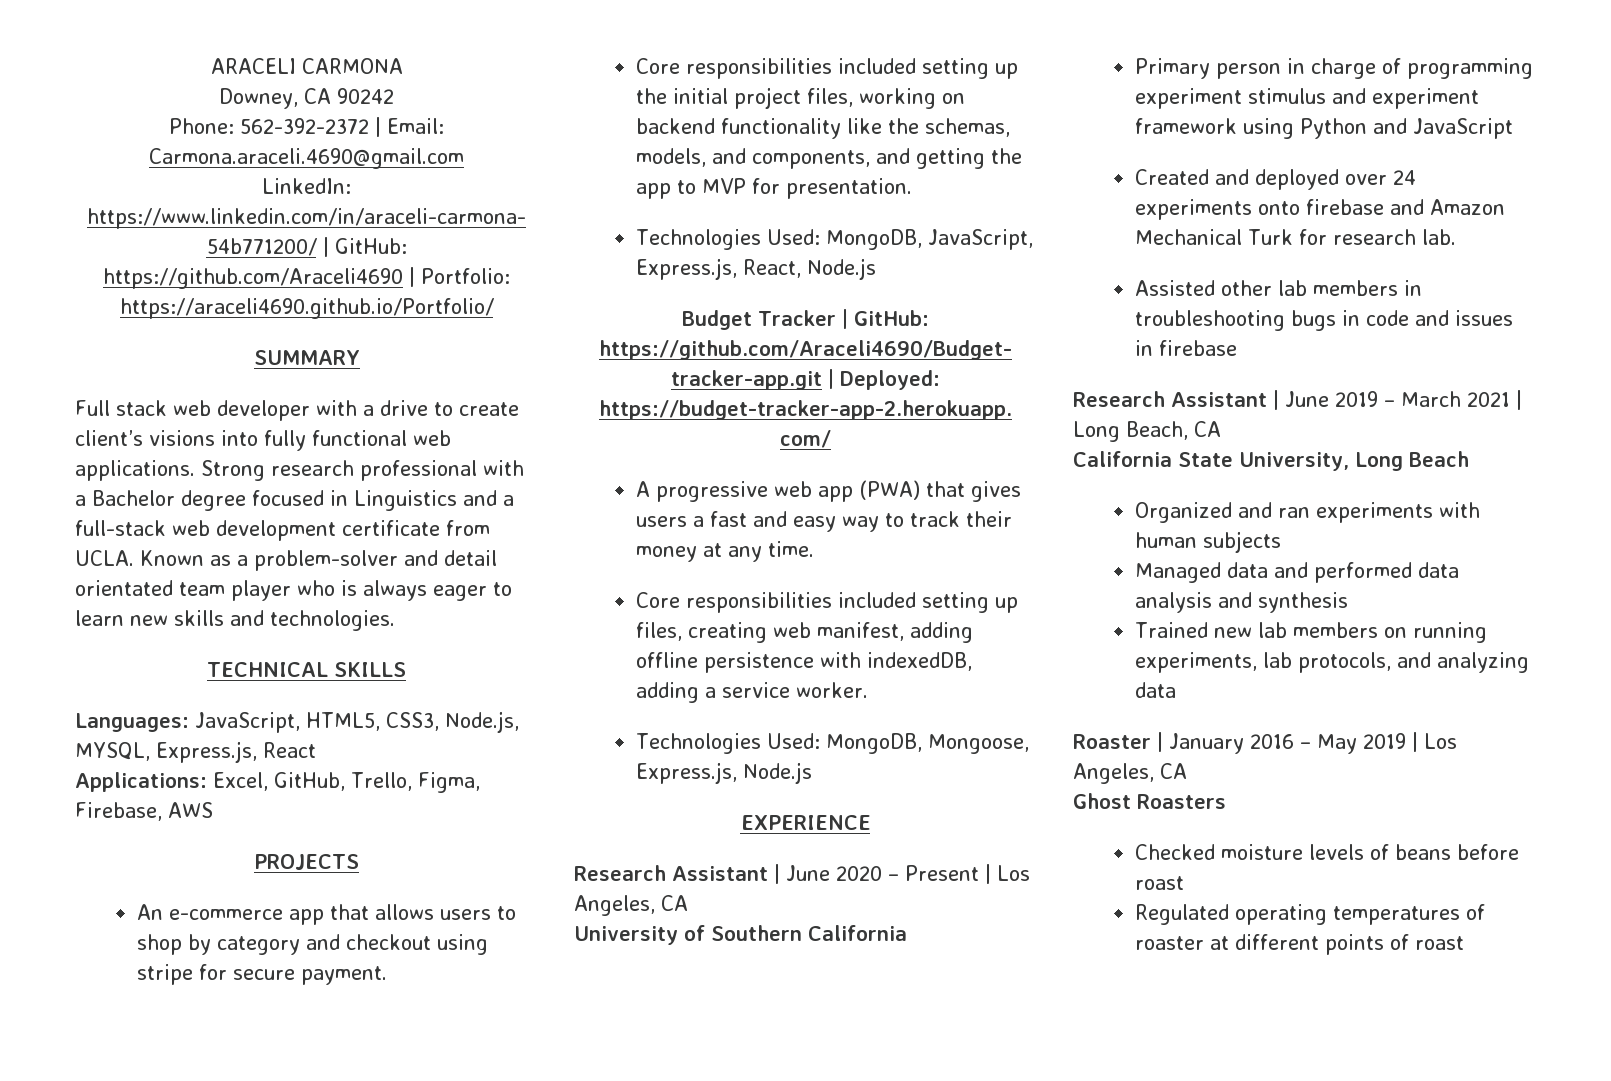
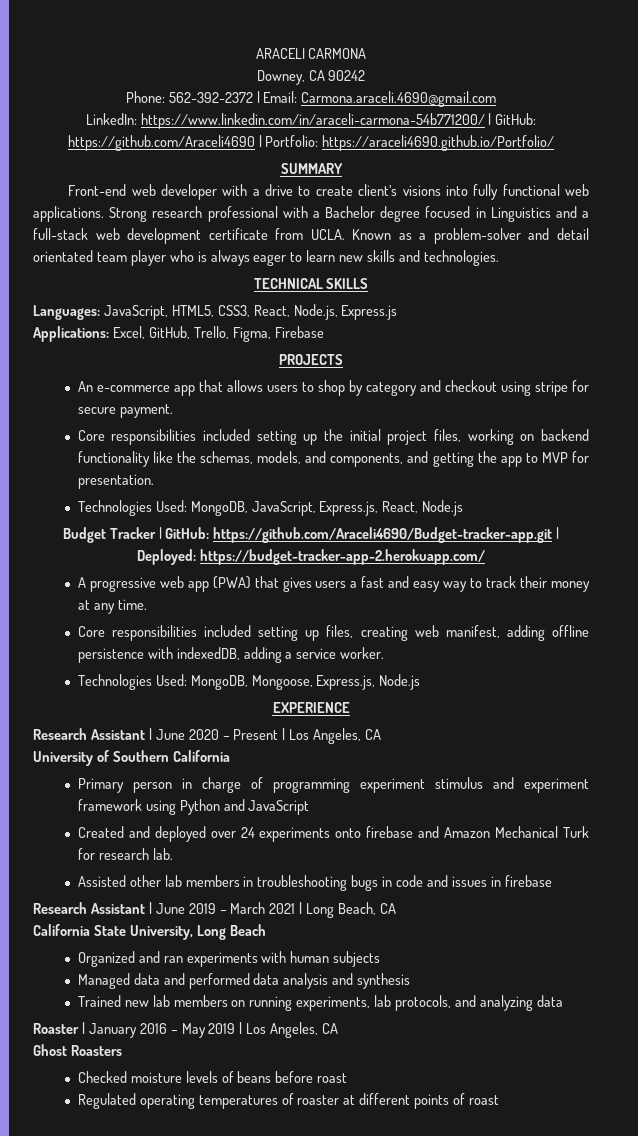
- Full stack web developer with a drive to create client’s visions into fully functional web applications.
+ Front-end web developer with a drive to create client’s visions into fully functional web applications.
- Languages: JavaScript, HTML5, CSS3, Node.js, MYSQL, Express.js, React
+ Languages: JavaScript, HTML5, CSS3, React, Node.js, Express.js
- Applications: Excel, GitHub, Trello, Figma, Firebase, AWS
+ Applications: Excel, GitHub, Trello, Figma, Firebase

